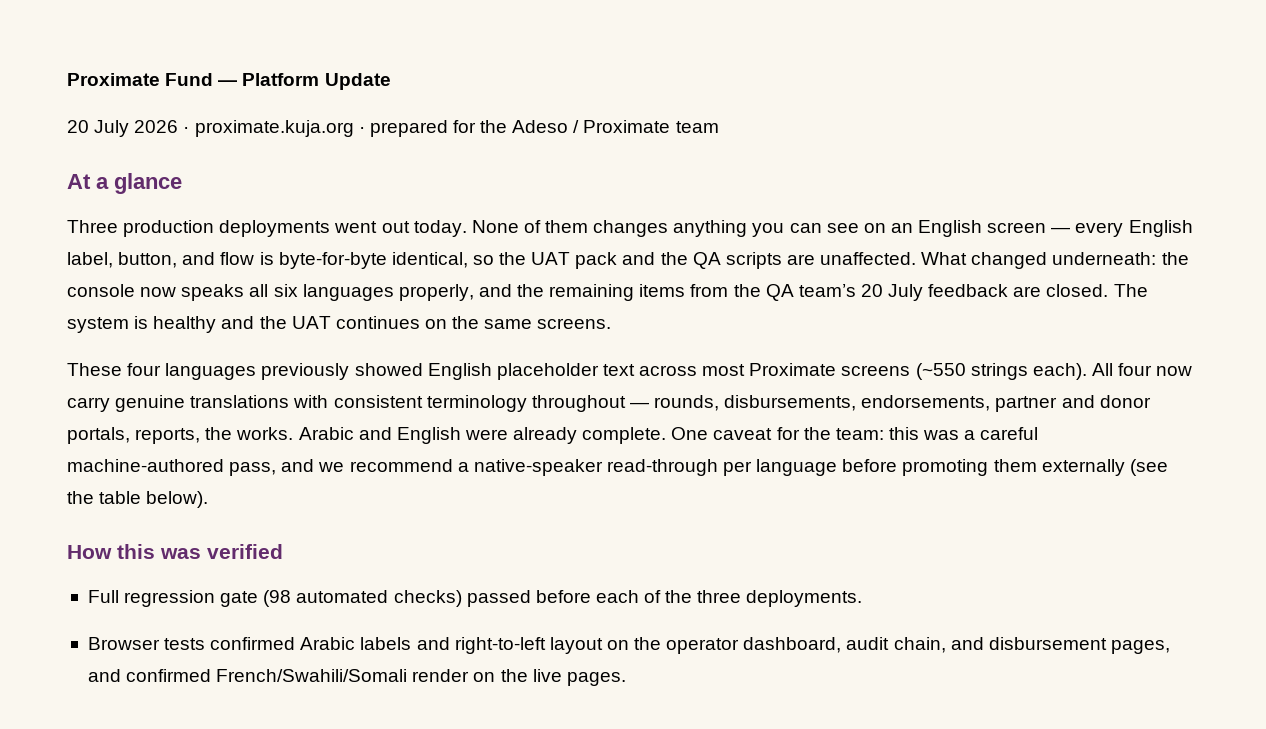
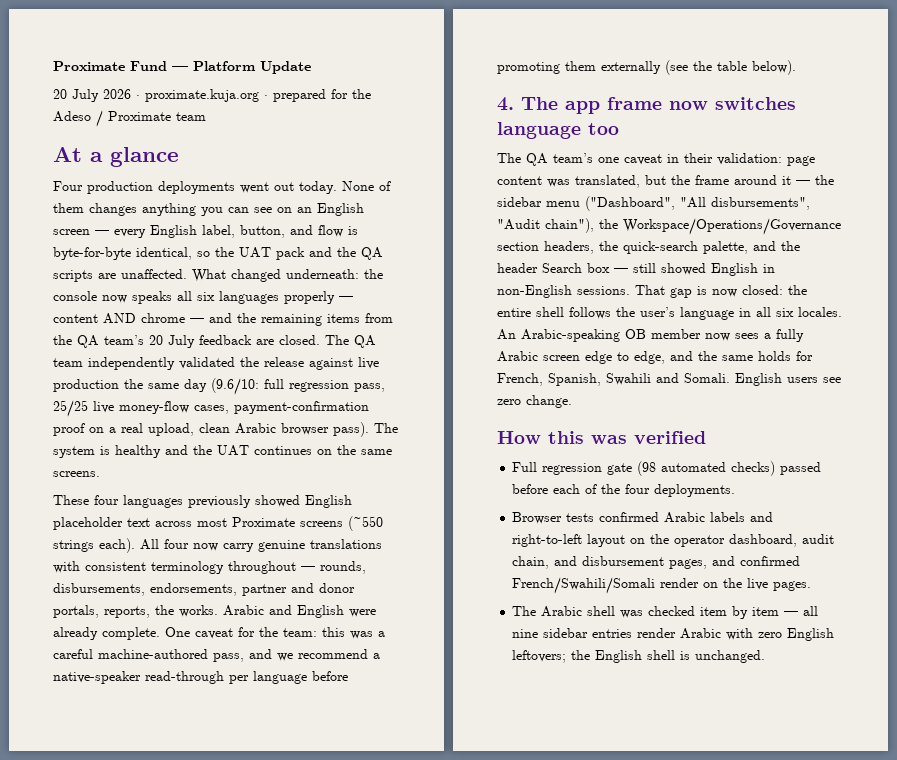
- Three production deployments went out today.
+ Four production deployments went out today.
- What changed underneath: the console now speaks all six languages properly, and the remaining items from the QA team’s 20 July feedback are closed.
+ What changed underneath: the console now speaks all six languages properly — content AND chrome — and the remaining items from the QA team’s 20 July feedback are closed.
- The system is healthy and the UAT continues on the same screens.
+ The QA team independently validated the release against live production the same day (9.6/10: full regression pass, 25/25 live money-flow cases, payment-confirmation proof on a real upload, clean Arabic browser pass). The system is healthy and the UAT continues on the same screens.
+ 4. The app frame now switches language too
+ The QA team’s one caveat in their validation: page content was translated, but the frame around it — the sidebar menu ("Dashboard", "All disbursements", "Audit chain"), the Workspace/Operations/Governance section headers, the quick-search palette, and the header Search box — still showed English in non-English sessions. That gap is now closed: the entire shell follows the user’s language in all six locales. An Arabic-speaking OB member now sees a fully Arabic screen edge to edge, and the same holds for French, Spanish, Swahili and Somali. English users see zero change.
- Full regression gate (98 automated checks) passed before each of the three deployments.
+ Full regression gate (98 automated checks) passed before each of the four deployments.
+ The Arabic shell was checked item by item — all nine sidebar entries render Arabic with zero English leftovers; the English shell is unchanged.

